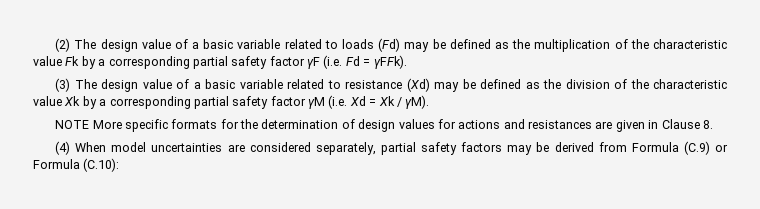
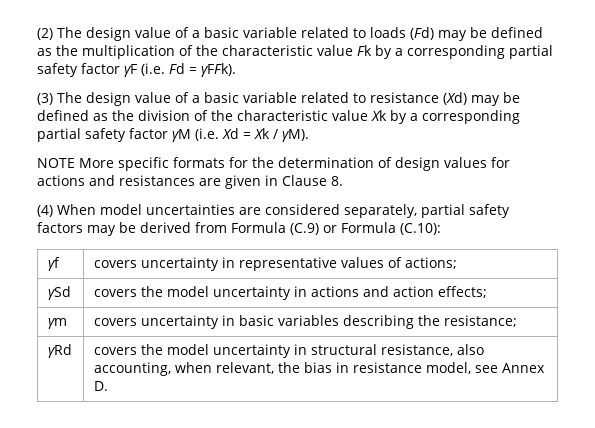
+ γf | covers uncertainty in representative values of actions;
+ γSd | covers the model uncertainty in actions and action effects;
+ γm | covers uncertainty in basic variables describing the resistance;
+ γRd | covers the model uncertainty in structural resistance, also accounting, when relevant, the bias in resistance model, see Annex D.

